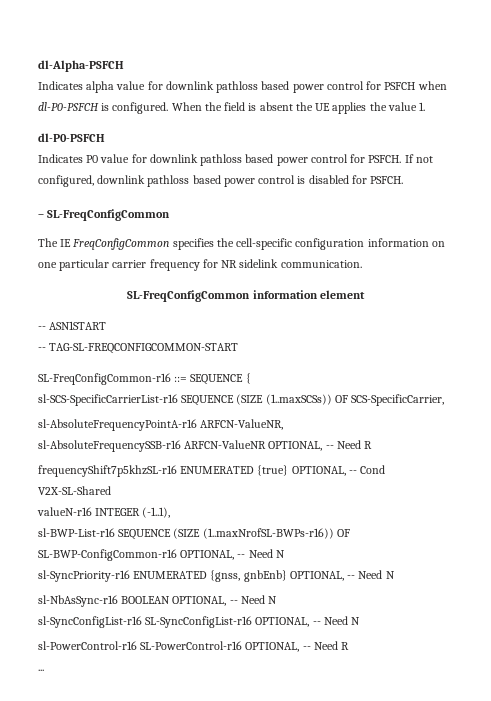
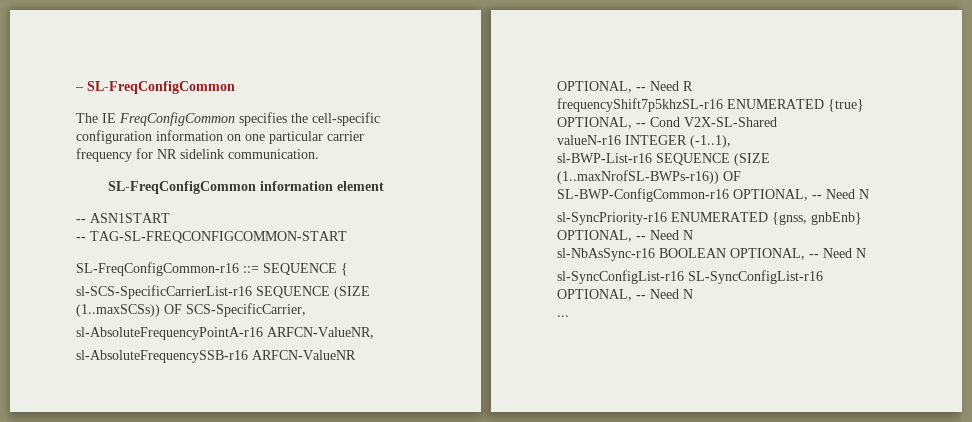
- dl-Alpha-PSFCH
- Indicates alpha value for downlink pathloss based power control for PSFCH when dl-P0-PSFCH is configured. When the field is absent the UE applies the value 1.
- dl-P0-PSFCH
- Indicates P0 value for downlink pathloss based power control for PSFCH. If not configured, downlink pathloss based power control is disabled for PSFCH.
- sl-PowerControl-r16 SL-PowerControl-r16 OPTIONAL, -- Need R

